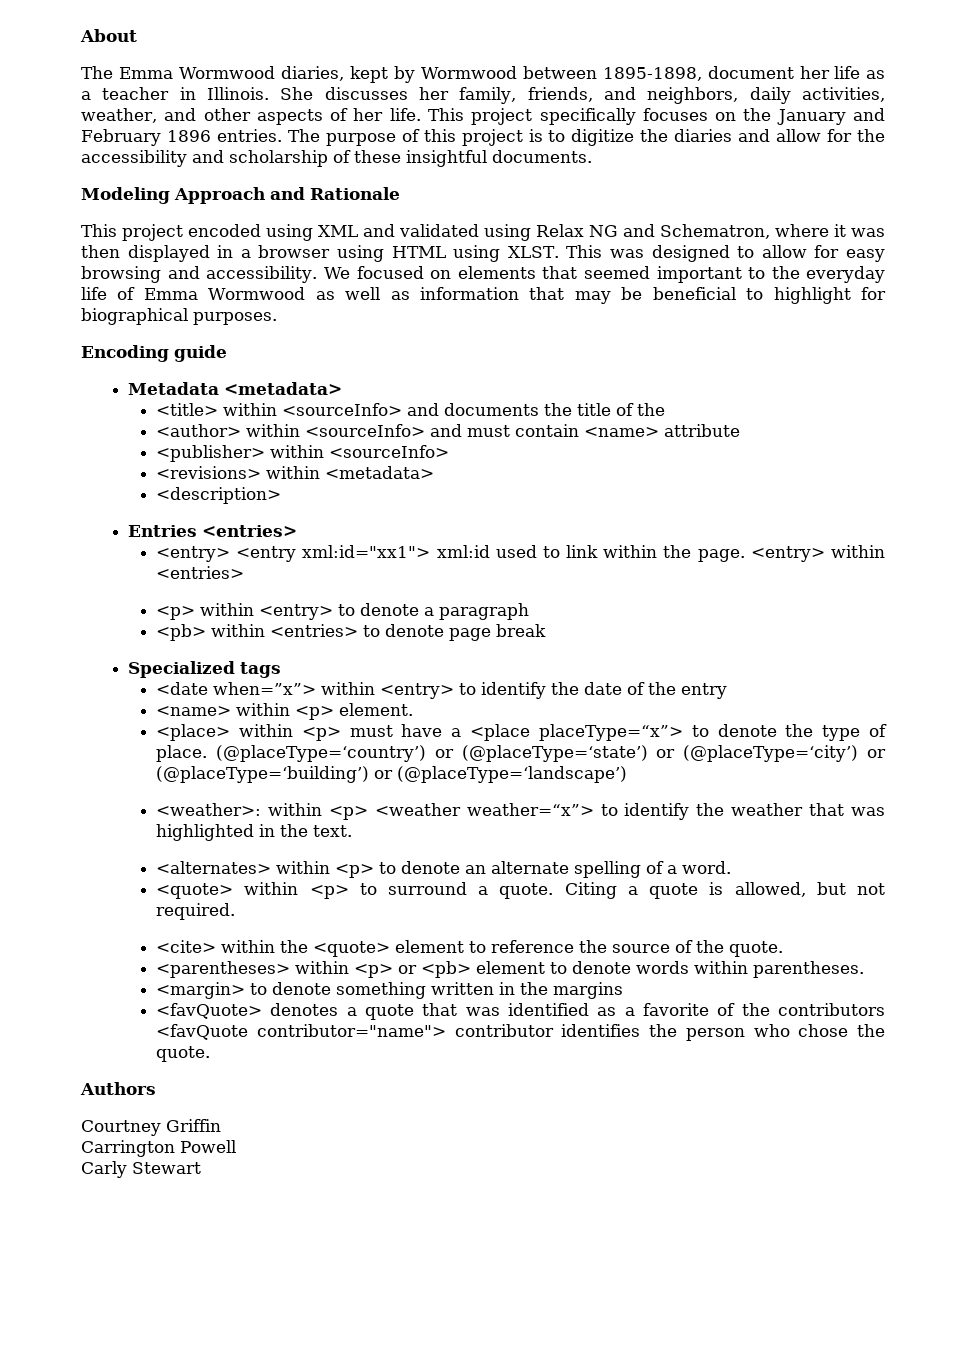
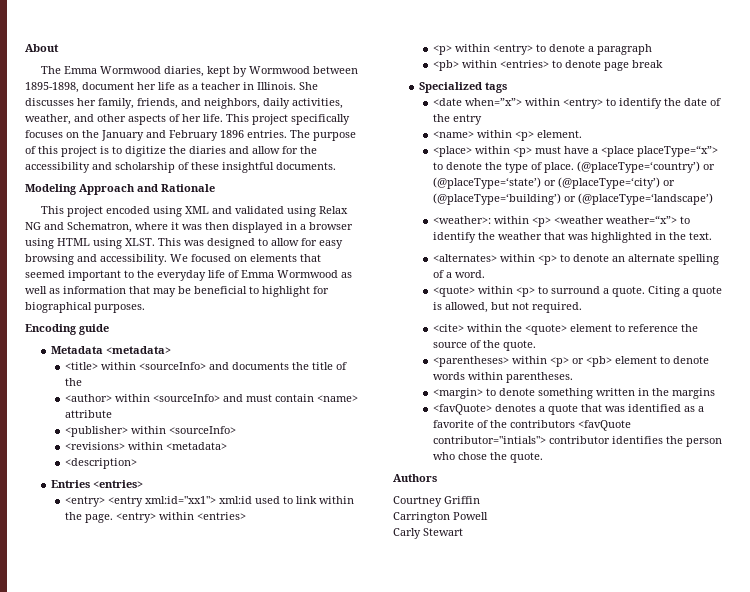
- <favQuote> denotes a quote that was identified as a favorite of the contributors <favQuote contributor="name"> contributor identifies the person who chose the quote.
+ <favQuote> denotes a quote that was identified as a favorite of the contributors <favQuote contributor="intials"> contributor identifies the person who chose the quote.

